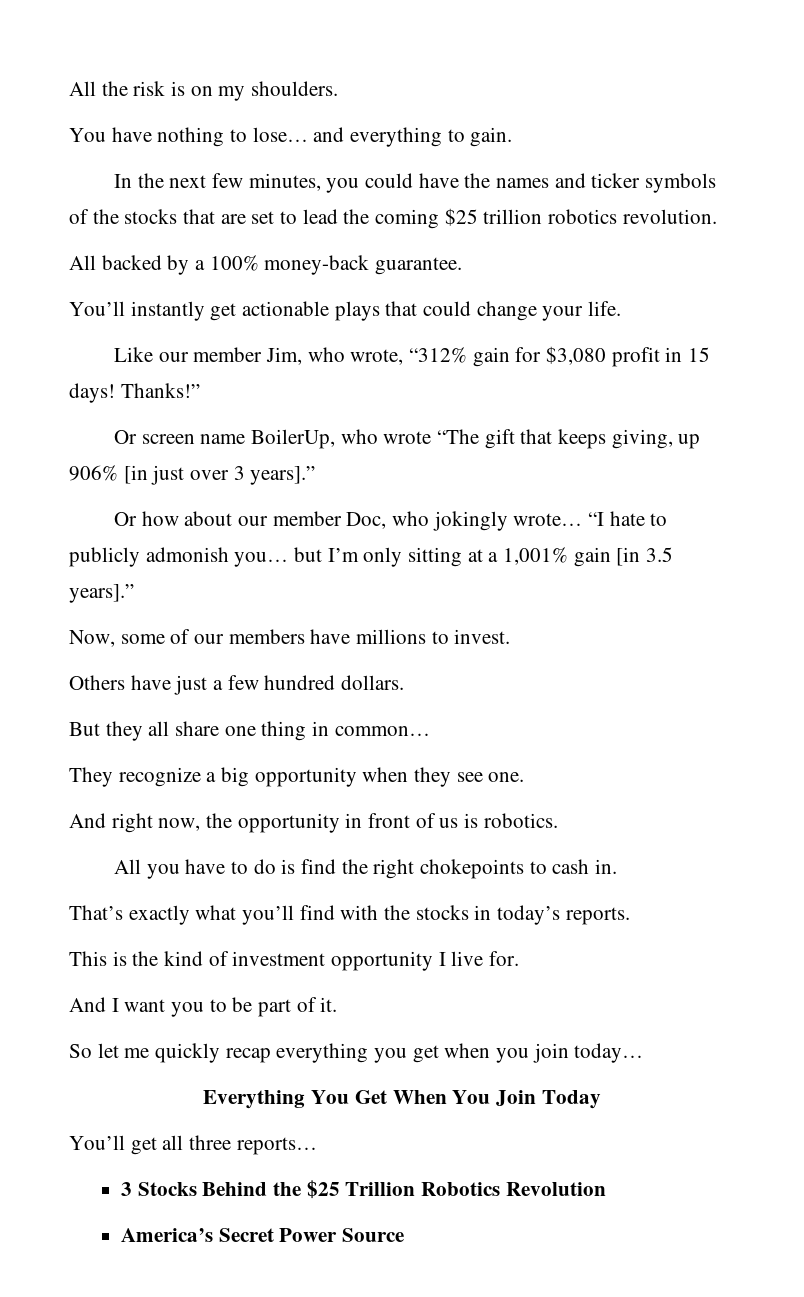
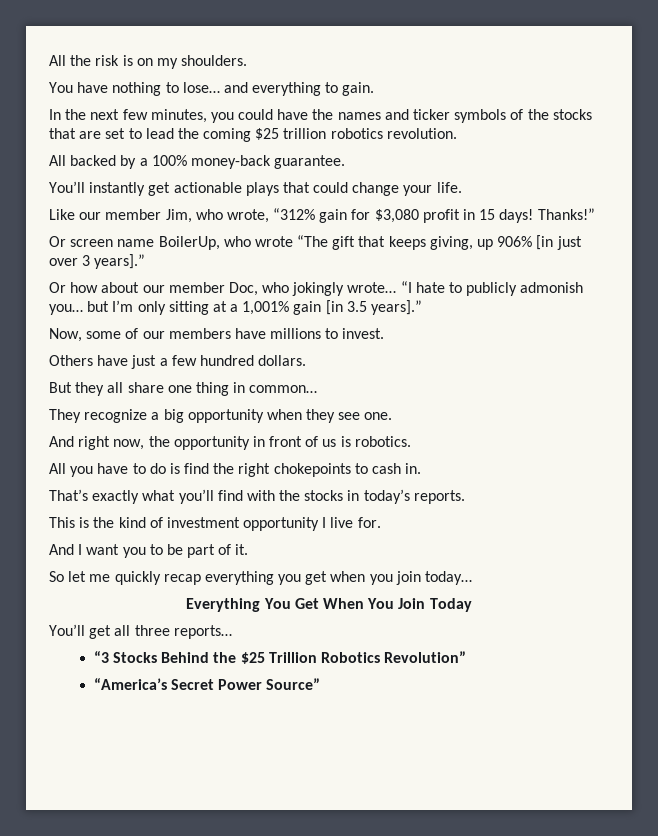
- 3 Stocks Behind the $25 Trillion Robotics Revolution
- America’s Secret Power Source
+ “3 Stocks Behind the $25 Trillion Robotics Revolution”
+ “America’s Secret Power Source”

